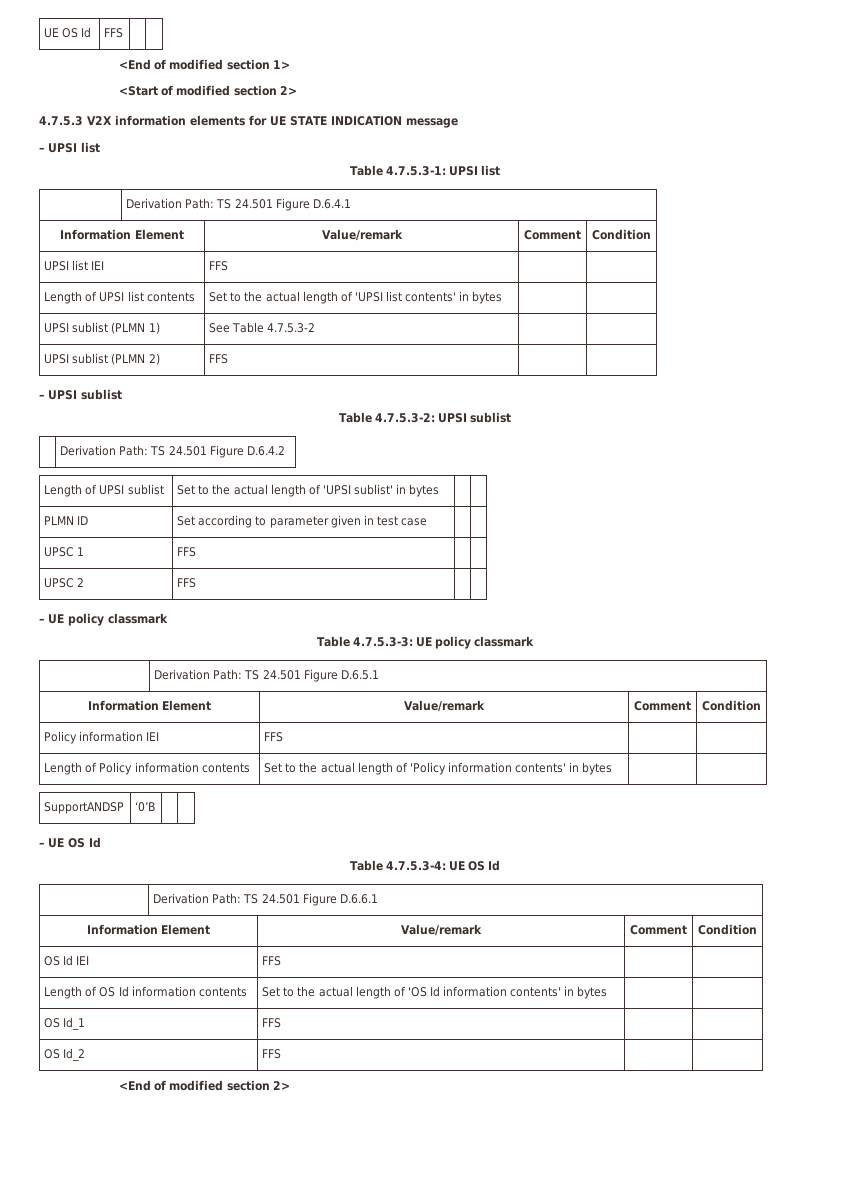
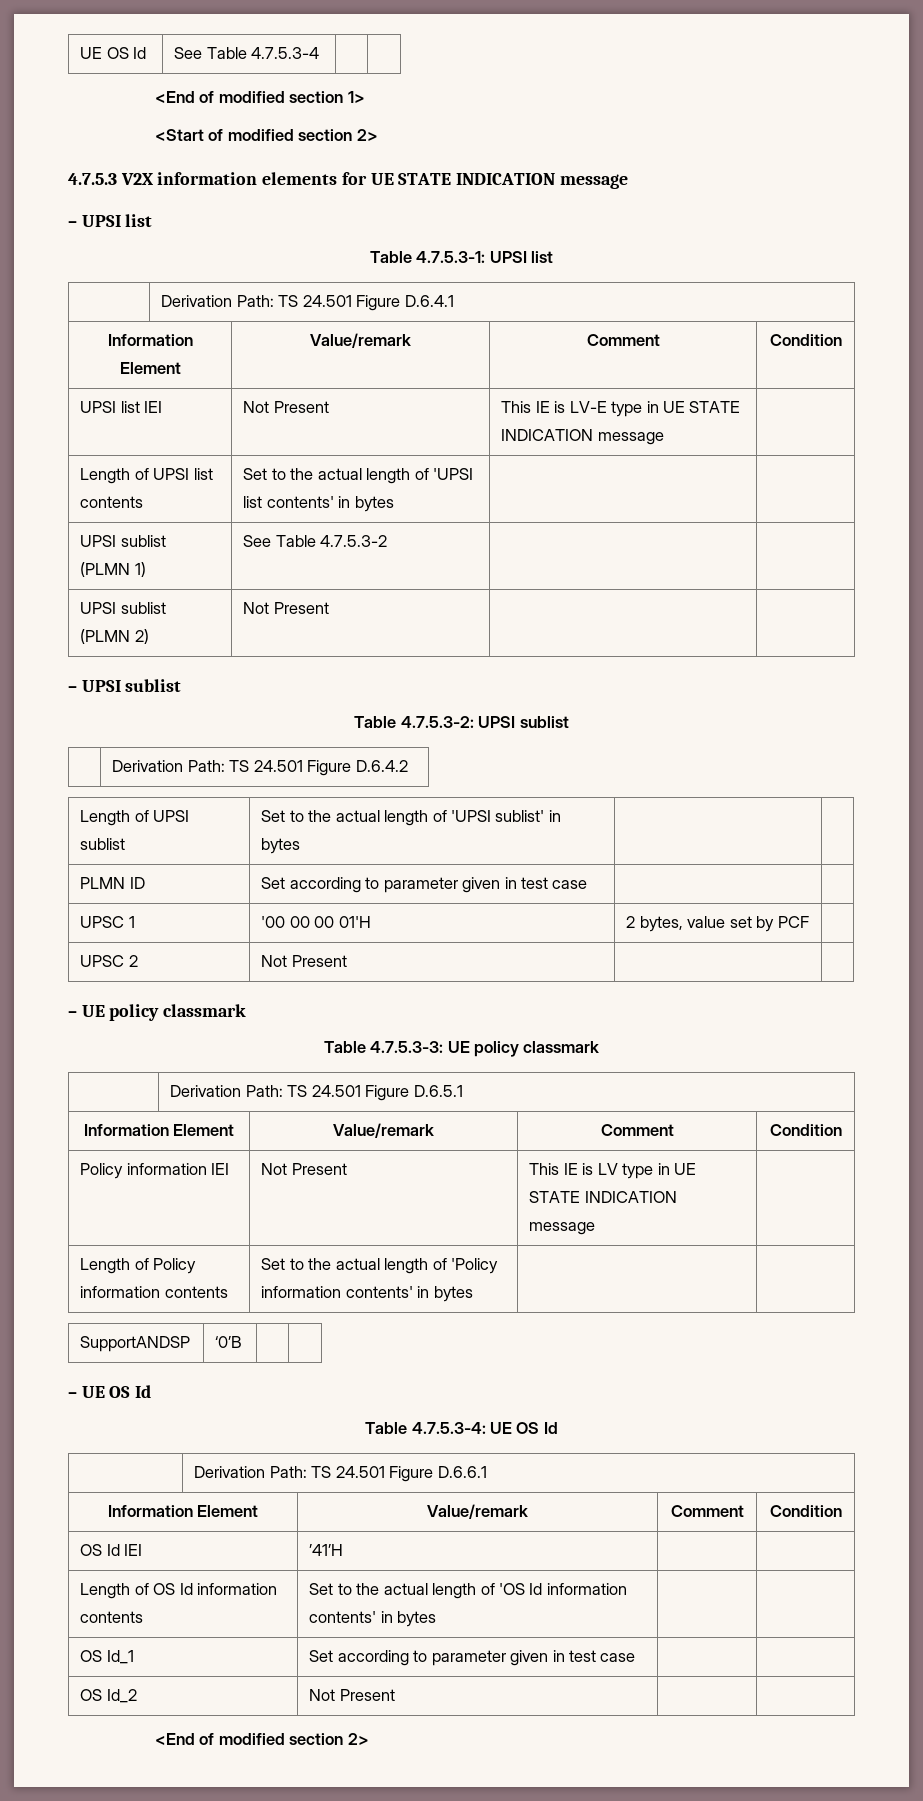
- UE OS Id | FFS | |
+ UE OS Id | See Table 4.7.5.3-4 | |
- UPSI list IEI | FFS | |
+ UPSI list IEI | Not Present | This IE is LV-E type in UE STATE INDICATION message |
- UPSI sublist (PLMN 2) | FFS | |
+ UPSI sublist (PLMN 2) | Not Present | |
- UPSC 1 | FFS | |
+ UPSC 1 | '00 00 00 01'H | 2 bytes, value set by PCF |
- UPSC 2 | FFS | |
+ UPSC 2 | Not Present | |
- Policy information IEI | FFS | |
+ Policy information IEI | Not Present | This IE is LV type in UE STATE INDICATION message |
- OS Id IEI | FFS | |
+ OS Id IEI | ’41’H | |
- OS Id_1 | FFS | |
+ OS Id_1 | Set according to parameter given in test case | |
- OS Id_2 | FFS | |
+ OS Id_2 | Not Present | |

